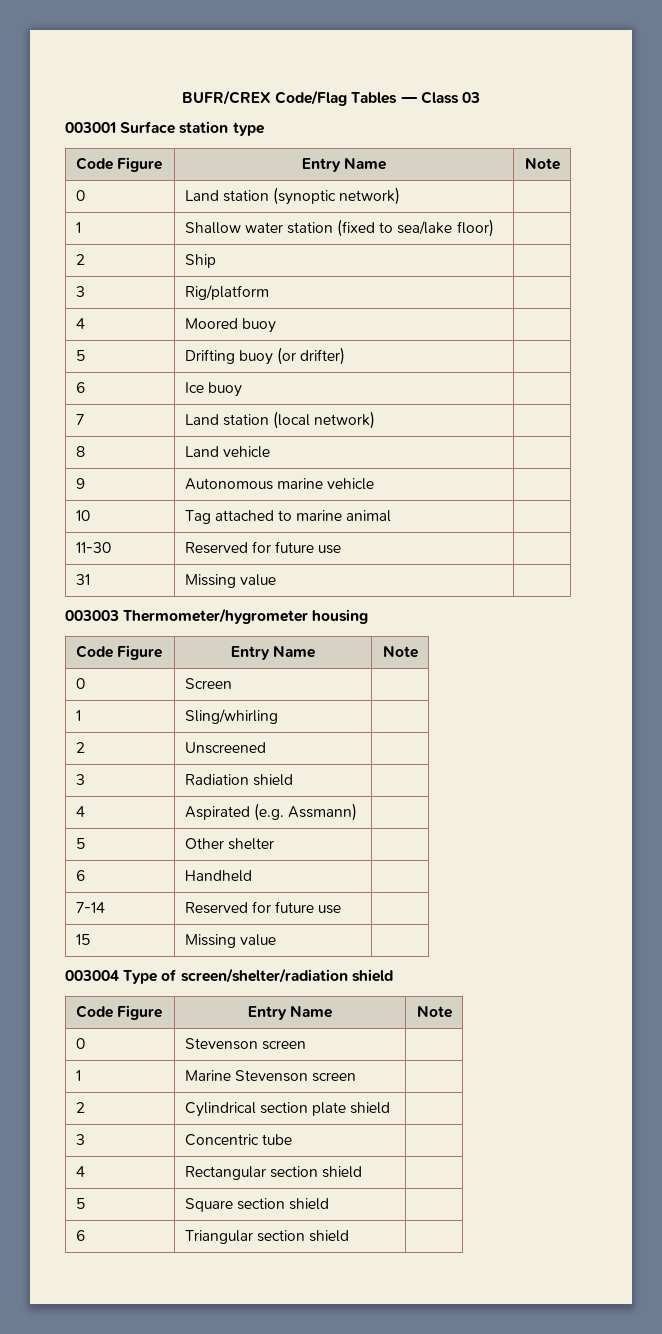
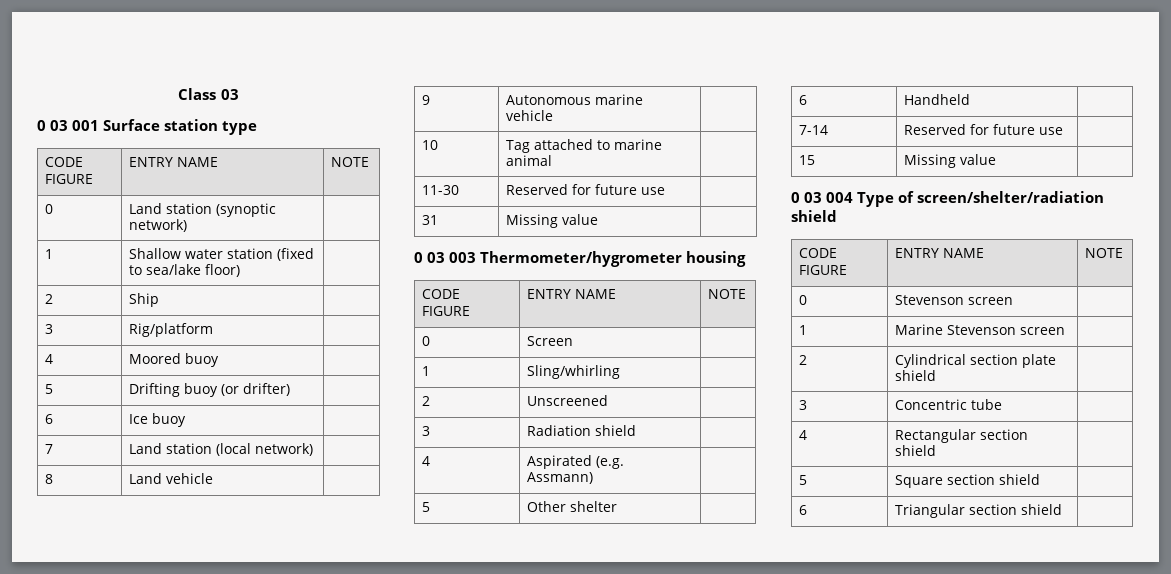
- BUFR/CREX Code/Flag Tables — Class 03
+ Class 03
- 003001 Surface station type
- Code Figure | Entry Name | Note
+ 0 03 001 Surface station type
+ CODE FIGURE | ENTRY NAME | NOTE
- 003003 Thermometer/hygrometer housing
- Code Figure | Entry Name | Note
+ 0 03 003 Thermometer/hygrometer housing
+ CODE FIGURE | ENTRY NAME | NOTE
- 003004 Type of screen/shelter/radiation shield
- Code Figure | Entry Name | Note
+ 0 03 004 Type of screen/shelter/radiation shield
+ CODE FIGURE | ENTRY NAME | NOTE

